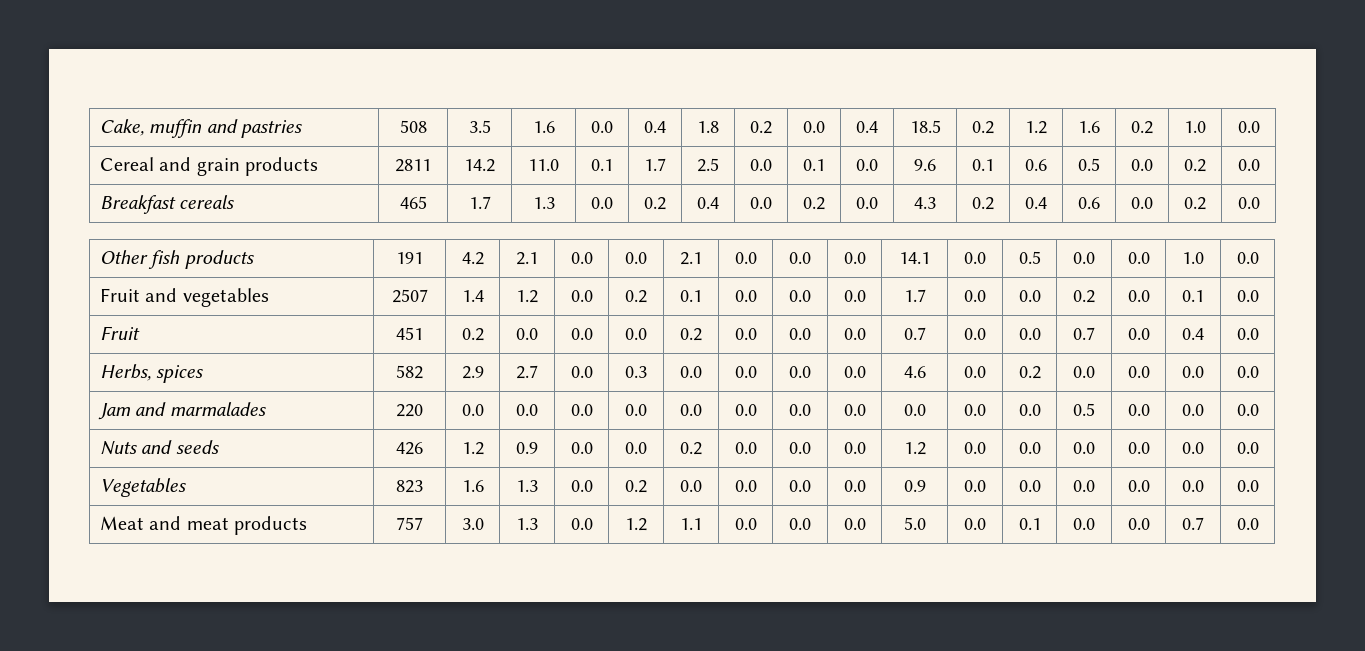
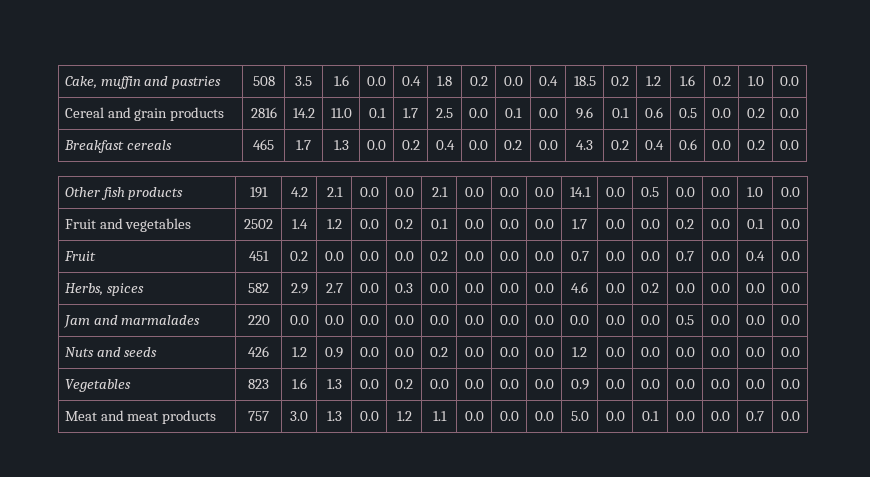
- Cereal and grain products | 2811 | 14.2 | 11.0 | 0.1 | 1.7 | 2.5 | 0.0 | 0.1 | 0.0 | 9.6 | 0.1 | 0.6 | 0.5 | 0.0 | 0.2 | 0.0
+ Cereal and grain products | 2816 | 14.2 | 11.0 | 0.1 | 1.7 | 2.5 | 0.0 | 0.1 | 0.0 | 9.6 | 0.1 | 0.6 | 0.5 | 0.0 | 0.2 | 0.0
- Fruit and vegetables | 2507 | 1.4 | 1.2 | 0.0 | 0.2 | 0.1 | 0.0 | 0.0 | 0.0 | 1.7 | 0.0 | 0.0 | 0.2 | 0.0 | 0.1 | 0.0
+ Fruit and vegetables | 2502 | 1.4 | 1.2 | 0.0 | 0.2 | 0.1 | 0.0 | 0.0 | 0.0 | 1.7 | 0.0 | 0.0 | 0.2 | 0.0 | 0.1 | 0.0

